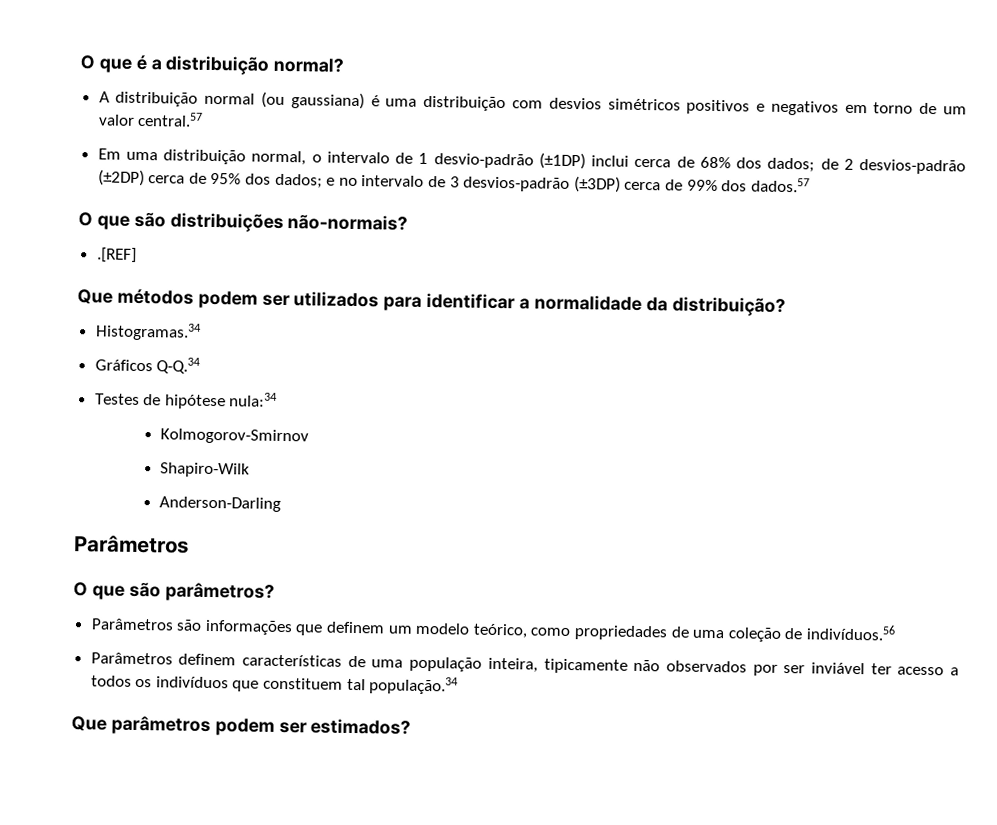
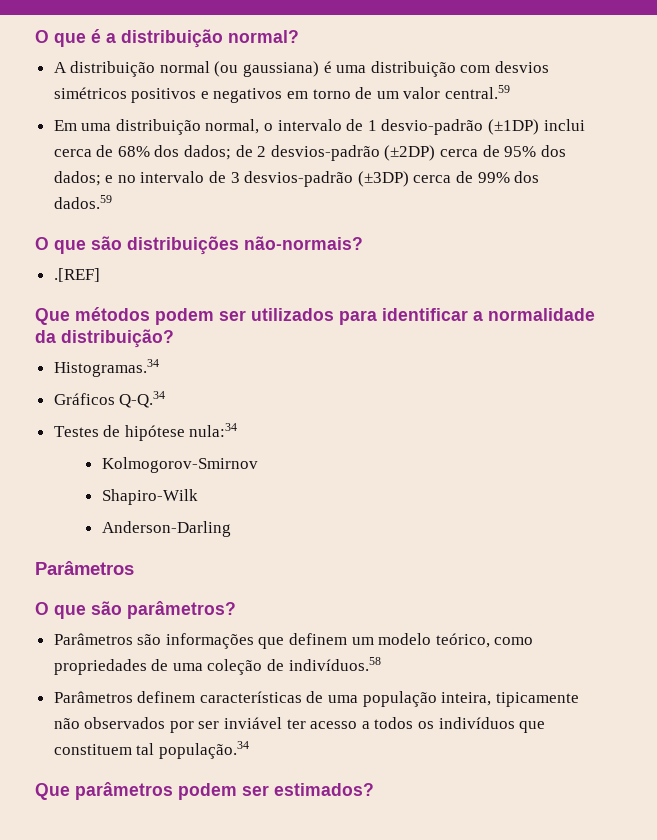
- A distribuição normal (ou gaussiana) é uma distribuição com desvios simétricos positivos e negativos em torno de um valor central.57
+ A distribuição normal (ou gaussiana) é uma distribuição com desvios simétricos positivos e negativos em torno de um valor central.59
- Em uma distribuição normal, o intervalo de 1 desvio-padrão (±1DP) inclui cerca de 68% dos dados; de 2 desvios-padrão (±2DP) cerca de 95% dos dados; e no intervalo de 3 desvios-padrão (±3DP) cerca de 99% dos dados.57
+ Em uma distribuição normal, o intervalo de 1 desvio-padrão (±1DP) inclui cerca de 68% dos dados; de 2 desvios-padrão (±2DP) cerca de 95% dos dados; e no intervalo de 3 desvios-padrão (±3DP) cerca de 99% dos dados.59
- Parâmetros são informações que definem um modelo teórico, como propriedades de uma coleção de indivíduos.56
+ Parâmetros são informações que definem um modelo teórico, como propriedades de uma coleção de indivíduos.58

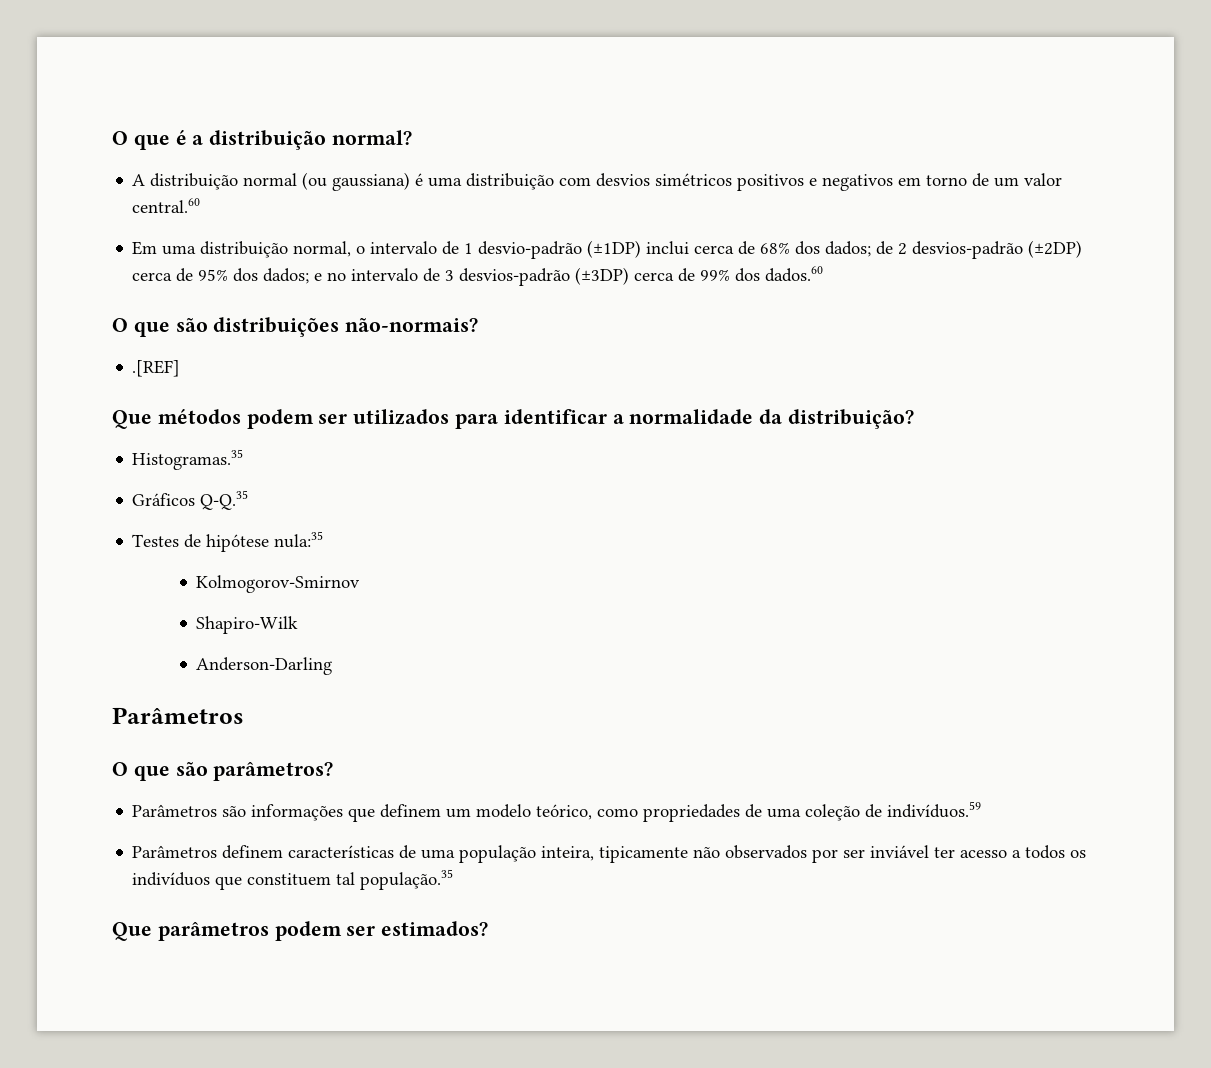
- A distribuição normal (ou gaussiana) é uma distribuição com desvios simétricos positivos e negativos em torno de um valor central.59
+ A distribuição normal (ou gaussiana) é uma distribuição com desvios simétricos positivos e negativos em torno de um valor central.60
- Em uma distribuição normal, o intervalo de 1 desvio-padrão (±1DP) inclui cerca de 68% dos dados; de 2 desvios-padrão (±2DP) cerca de 95% dos dados; e no intervalo de 3 desvios-padrão (±3DP) cerca de 99% dos dados.59
+ Em uma distribuição normal, o intervalo de 1 desvio-padrão (±1DP) inclui cerca de 68% dos dados; de 2 desvios-padrão (±2DP) cerca de 95% dos dados; e no intervalo de 3 desvios-padrão (±3DP) cerca de 99% dos dados.60
- Histogramas.34
+ Histogramas.35
- Gráficos Q-Q.34
+ Gráficos Q-Q.35
- Testes de hipótese nula:34
+ Testes de hipótese nula:35
- Parâmetros são informações que definem um modelo teórico, como propriedades de uma coleção de indivíduos.58
+ Parâmetros são informações que definem um modelo teórico, como propriedades de uma coleção de indivíduos.59
- Parâmetros definem características de uma população inteira, tipicamente não observados por ser inviável ter acesso a todos os indivíduos que constituem tal população.34
+ Parâmetros definem características de uma população inteira, tipicamente não observados por ser inviável ter acesso a todos os indivíduos que constituem tal população.35

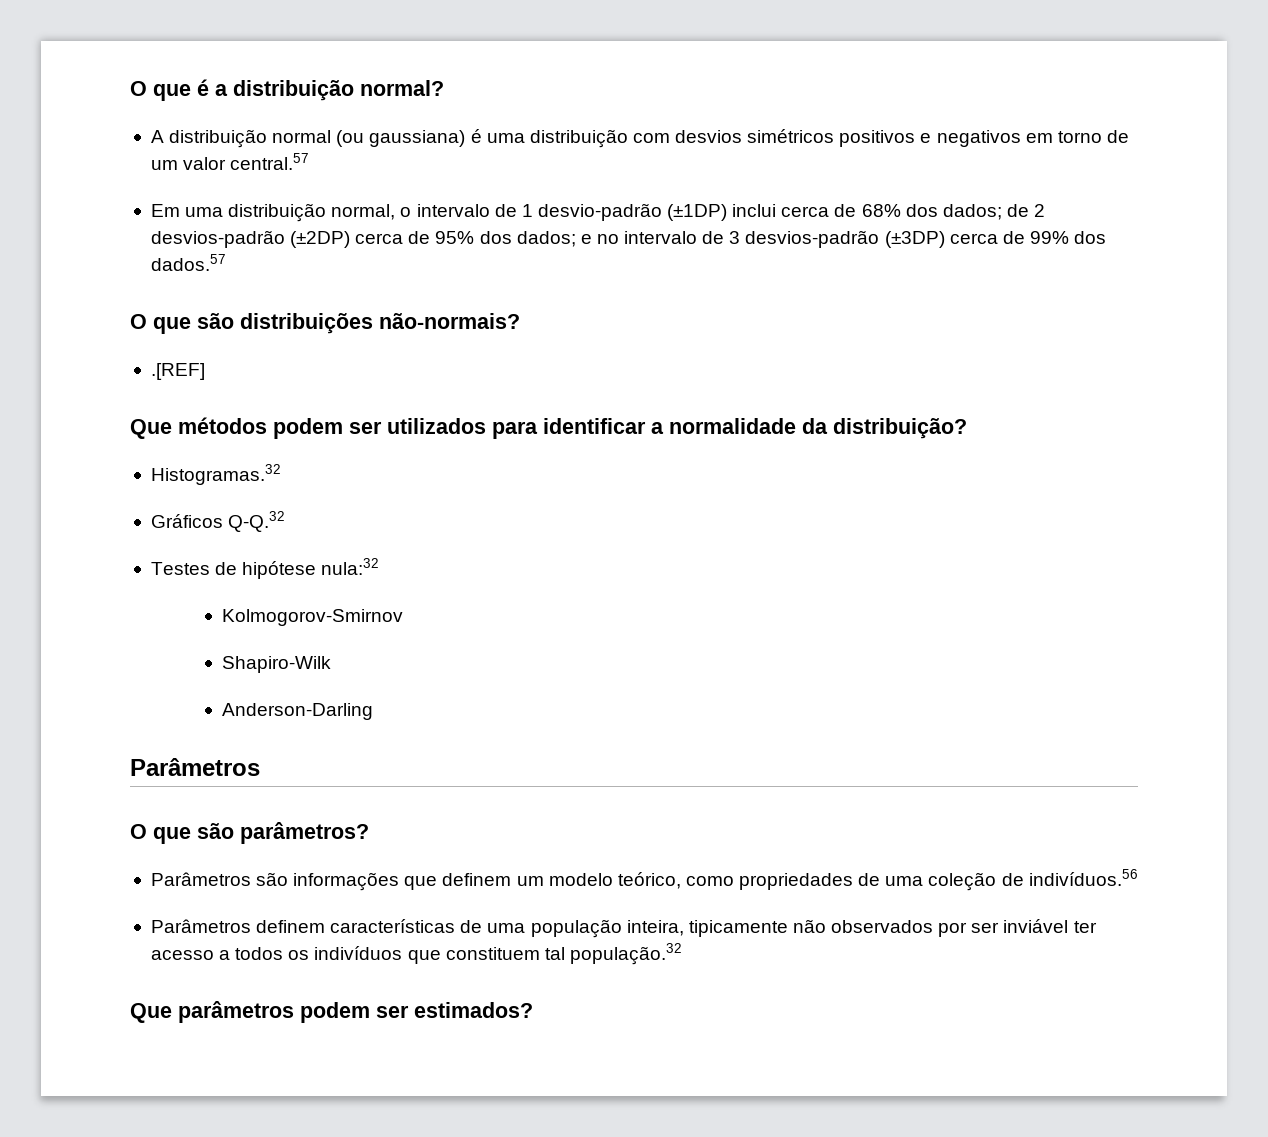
- A distribuição normal (ou gaussiana) é uma distribuição com desvios simétricos positivos e negativos em torno de um valor central.60
+ A distribuição normal (ou gaussiana) é uma distribuição com desvios simétricos positivos e negativos em torno de um valor central.57
- Em uma distribuição normal, o intervalo de 1 desvio-padrão (±1DP) inclui cerca de 68% dos dados; de 2 desvios-padrão (±2DP) cerca de 95% dos dados; e no intervalo de 3 desvios-padrão (±3DP) cerca de 99% dos dados.60
+ Em uma distribuição normal, o intervalo de 1 desvio-padrão (±1DP) inclui cerca de 68% dos dados; de 2 desvios-padrão (±2DP) cerca de 95% dos dados; e no intervalo de 3 desvios-padrão (±3DP) cerca de 99% dos dados.57
- Histogramas.35
+ Histogramas.32
- Gráficos Q-Q.35
+ Gráficos Q-Q.32
- Testes de hipótese nula:35
+ Testes de hipótese nula:32
- Parâmetros são informações que definem um modelo teórico, como propriedades de uma coleção de indivíduos.59
+ Parâmetros são informações que definem um modelo teórico, como propriedades de uma coleção de indivíduos.56
- Parâmetros definem características de uma população inteira, tipicamente não observados por ser inviável ter acesso a todos os indivíduos que constituem tal população.35
+ Parâmetros definem características de uma população inteira, tipicamente não observados por ser inviável ter acesso a todos os indivíduos que constituem tal população.32

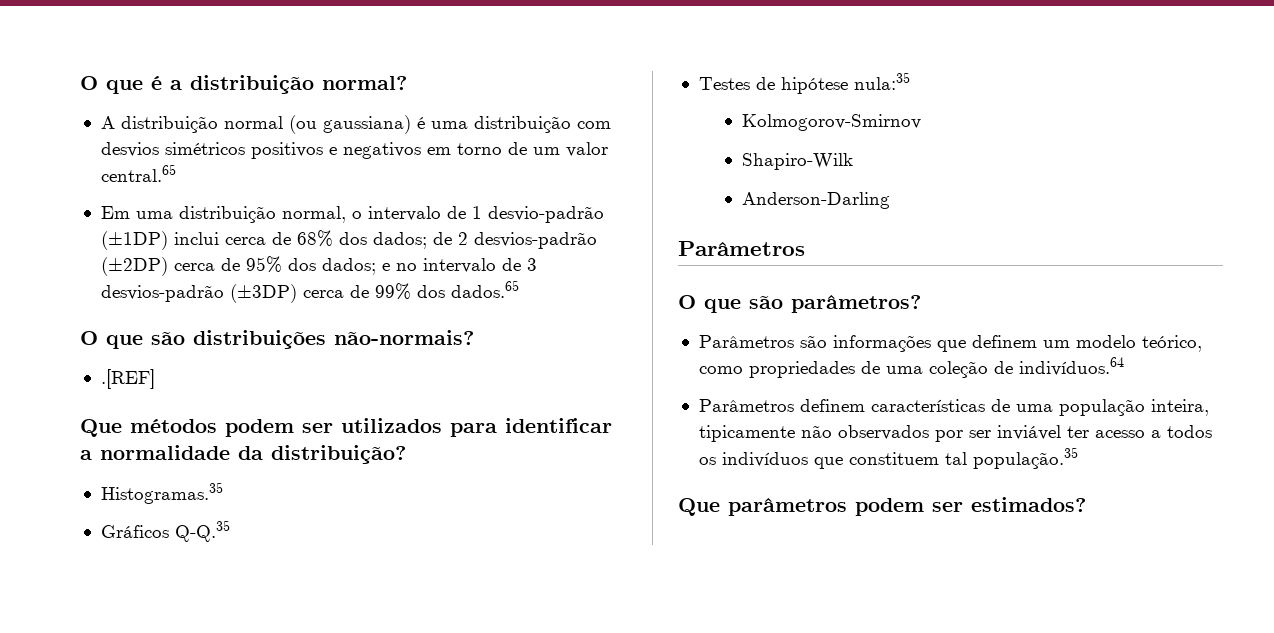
- A distribuição normal (ou gaussiana) é uma distribuição com desvios simétricos positivos e negativos em torno de um valor central.57
+ A distribuição normal (ou gaussiana) é uma distribuição com desvios simétricos positivos e negativos em torno de um valor central.65
- Em uma distribuição normal, o intervalo de 1 desvio-padrão (±1DP) inclui cerca de 68% dos dados; de 2 desvios-padrão (±2DP) cerca de 95% dos dados; e no intervalo de 3 desvios-padrão (±3DP) cerca de 99% dos dados.57
+ Em uma distribuição normal, o intervalo de 1 desvio-padrão (±1DP) inclui cerca de 68% dos dados; de 2 desvios-padrão (±2DP) cerca de 95% dos dados; e no intervalo de 3 desvios-padrão (±3DP) cerca de 99% dos dados.65
- Histogramas.32
+ Histogramas.35
- Gráficos Q-Q.32
+ Gráficos Q-Q.35
- Testes de hipótese nula:32
+ Testes de hipótese nula:35
- Parâmetros são informações que definem um modelo teórico, como propriedades de uma coleção de indivíduos.56
+ Parâmetros são informações que definem um modelo teórico, como propriedades de uma coleção de indivíduos.64
- Parâmetros definem características de uma população inteira, tipicamente não observados por ser inviável ter acesso a todos os indivíduos que constituem tal população.32
+ Parâmetros definem características de uma população inteira, tipicamente não observados por ser inviável ter acesso a todos os indivíduos que constituem tal população.35

